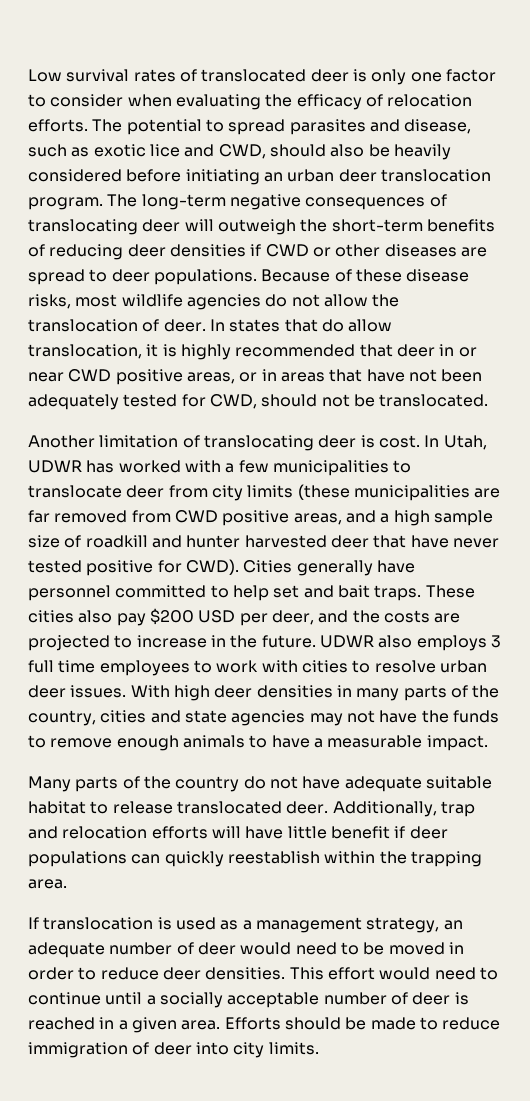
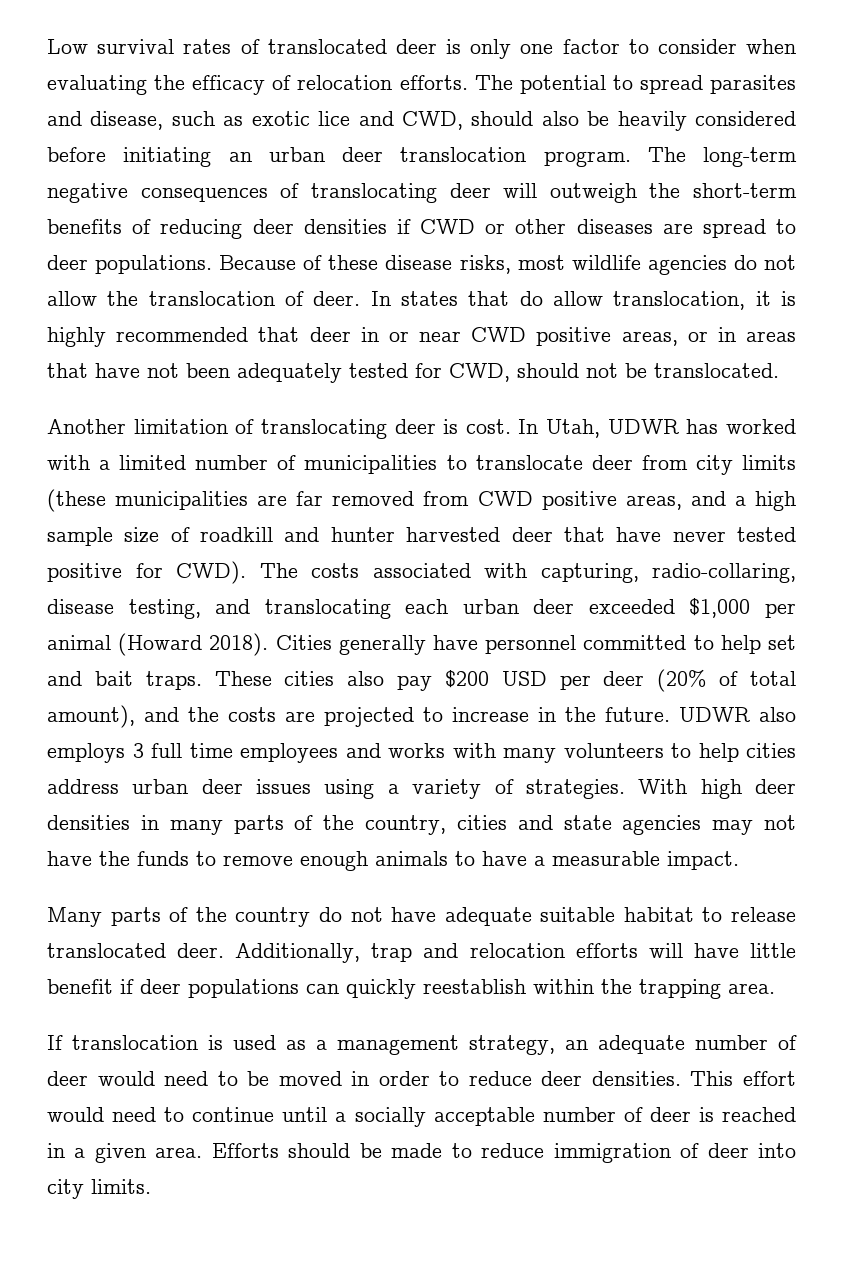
- In Utah, UDWR has worked with a few municipalities to translocate deer from city limits (these municipalities are far removed from CWD positive areas, and a high sample size of roadkill and hunter harvested deer that have never tested positive for CWD).
+ In Utah, UDWR has worked with a limited number of municipalities to translocate deer from city limits (these municipalities are far removed from CWD positive areas, and a high sample size of roadkill and hunter harvested deer that have never tested positive for CWD).
+ The costs associated with capturing, radio-collaring, disease testing, and translocating each urban deer exceeded $1,000 per animal (Howard 2018).
- These cities also pay $200 USD per deer, and the costs are projected to increase in the future.
+ These cities also pay $200 USD per deer (20% of total amount), and the costs are projected to increase in the future.
- UDWR also employs 3 full time employees to work with cities to resolve urban deer issues.
+ UDWR also employs 3 full time employees and works with many volunteers to help cities address urban deer issues using a variety of strategies.

